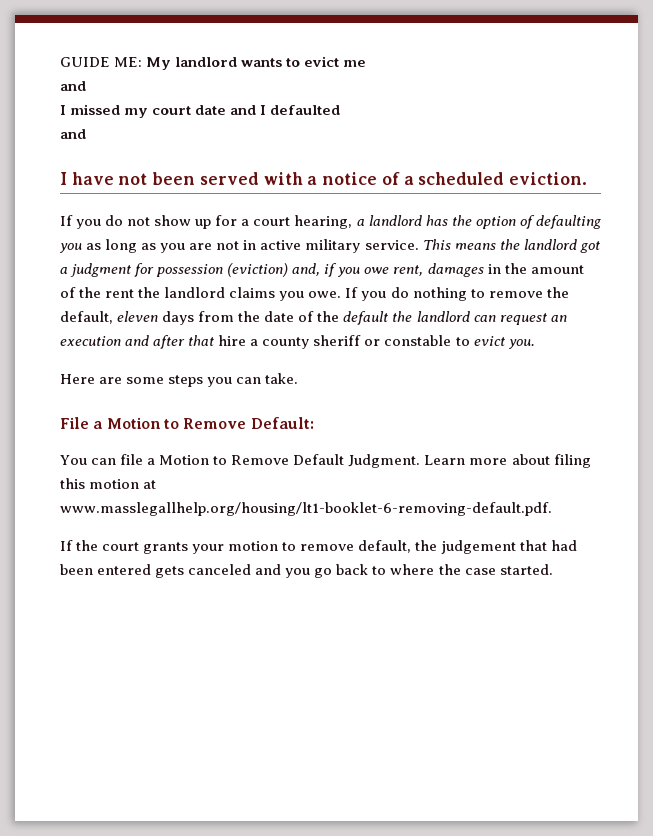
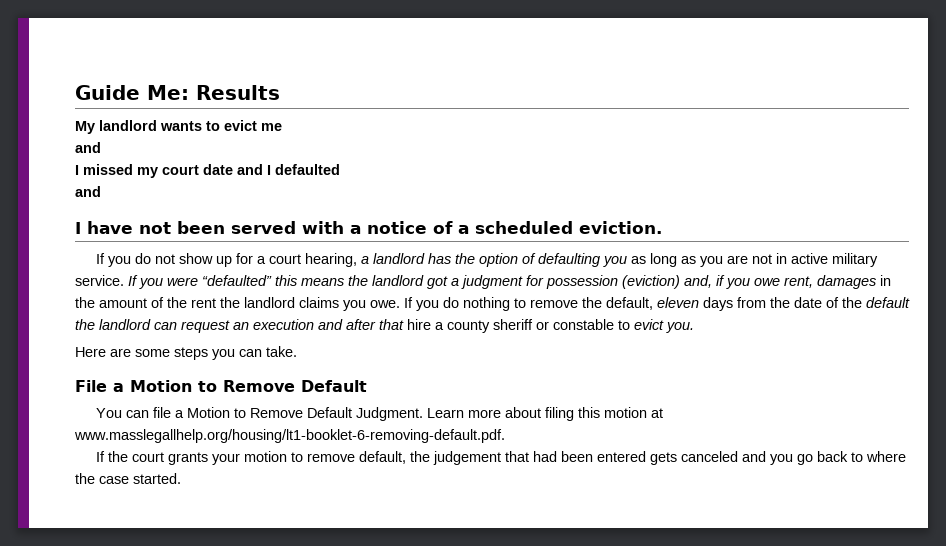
- GUIDE ME: My landlord wants to evict me
+ Guide Me: Results
+ My landlord wants to evict me
- This means the landlord got a judgment for possession (eviction) and, if you owe rent, damages in the amount of the rent the landlord claims you owe.
+ If you were “defaulted” this means the landlord got a judgment for possession (eviction) and, if you owe rent, damages in the amount of the rent the landlord claims you owe.
- File a Motion to Remove Default:
+ File a Motion to Remove Default

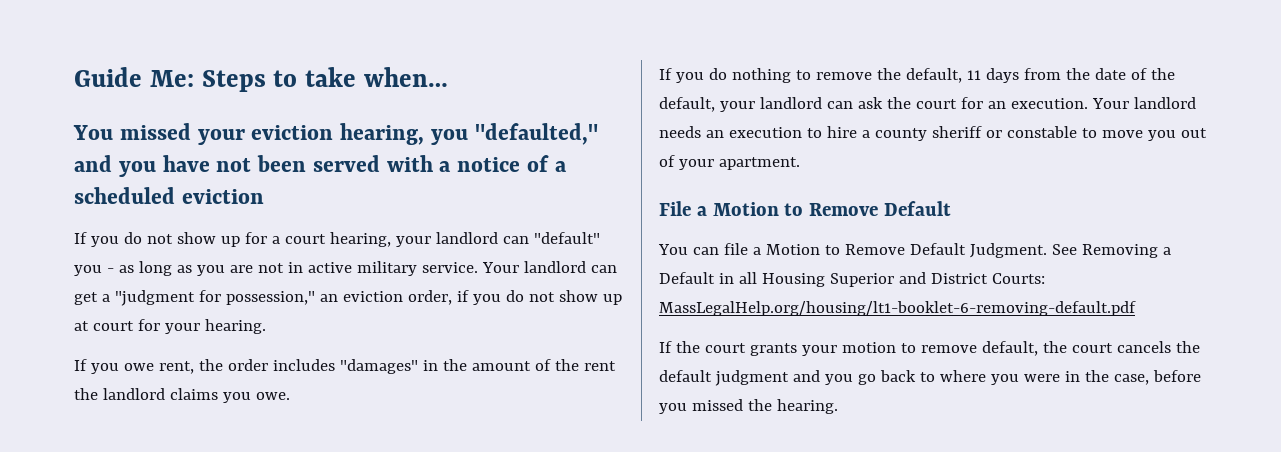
- Guide Me: Results
- My landlord wants to evict me
- and
- I missed my court date and I defaulted
- and
- I have not been served with a notice of a scheduled eviction.
+ Guide Me: Steps to take when…
+ You missed your eviction hearing, you "defaulted," and you have not been served with a notice of a scheduled eviction
- If you do not show up for a court hearing, a landlord has the option of defaulting you as long as you are not in active military service.
+ If you do not show up for a court hearing, your landlord can "default" you - as long as you are not in active military service.
- If you were “defaulted” this means the landlord got a judgment for possession (eviction) and, if you owe rent, damages in the amount of the rent the landlord claims you owe. If you do nothing to remove the default, eleven days from the date of the default the landlord can request an execution and after that hire a county sheriff or constable to evict you.
- Here are some steps you can take.
+ Your landlord can get a "judgment for possession," an eviction order, if you do not show up at court for your hearing.
+ If you owe rent, the order includes "damages" in the amount of the rent the landlord claims you owe.
+ If you do nothing to remove the default, 11 days from the date of the default, your landlord can ask the court for an execution. Your landlord needs an execution to hire a county sheriff or constable to move you out of your apartment.
- Learn more about filing this motion at www.masslegallhelp.org/housing/lt1-booklet-6-removing-default.pdf.
+ See Removing a Default in all Housing Superior and District Courts: MassLegalHelp.org/housing/lt1-booklet-6-removing-default.pdf
- If the court grants your motion to remove default, the judgement that had been entered gets canceled and you go back to where the case started.
+ If the court grants your motion to remove default, the court cancels the default judgment and you go back to where you were in the case, before you missed the hearing.

